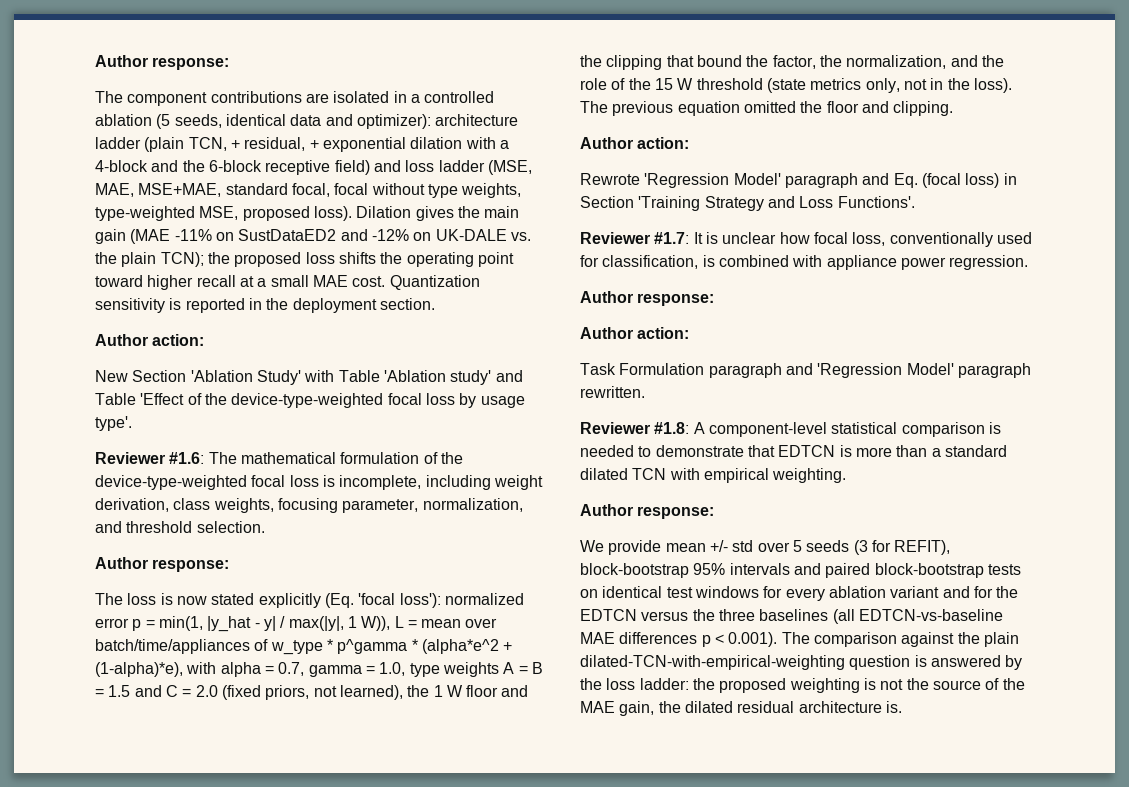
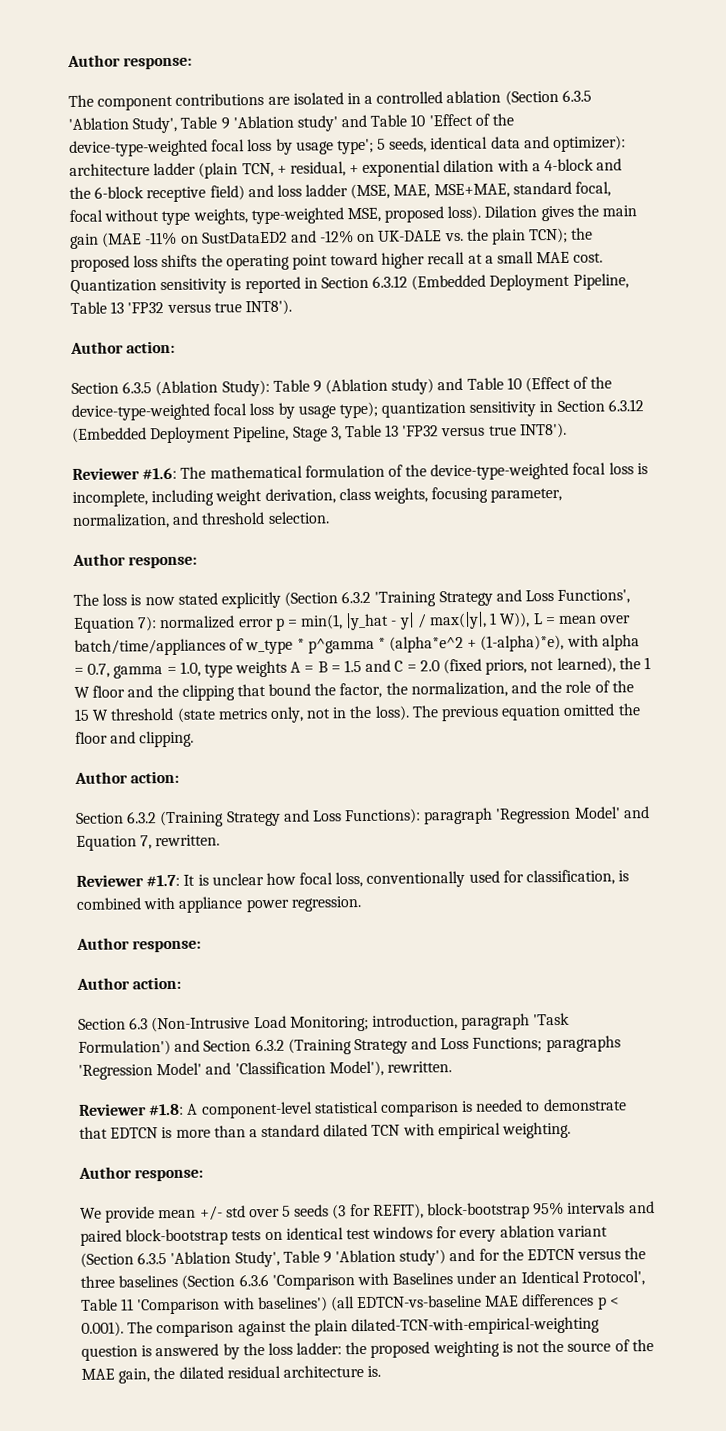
- The component contributions are isolated in a controlled ablation (5 seeds, identical data and optimizer): architecture ladder (plain TCN, + residual, + exponential dilation with a 4-block and the 6-block receptive field) and loss ladder (MSE, MAE, MSE+MAE, standard focal, focal without type weights, type-weighted MSE, proposed loss).
+ The component contributions are isolated in a controlled ablation (Section 6.3.5 'Ablation Study', Table 9 'Ablation study' and Table 10 'Effect of the device-type-weighted focal loss by usage type'; 5 seeds, identical data and optimizer): architecture ladder (plain TCN, + residual, + exponential dilation with a 4-block and the 6-block receptive field) and loss ladder (MSE, MAE, MSE+MAE, standard focal, focal without type weights, type-weighted MSE, proposed loss).
- Quantization sensitivity is reported in the deployment section.
+ Quantization sensitivity is reported in Section 6.3.12 (Embedded Deployment Pipeline, Table 13 'FP32 versus true INT8').
  Author action:
- New Section 'Ablation Study' with Table 'Ablation study' and Table 'Effect of the device-type-weighted focal loss by usage type'.
+ Section 6.3.5 (Ablation Study): Table 9 (Ablation study) and Table 10 (Effect of the device-type-weighted focal loss by usage type); quantization sensitivity in Section 6.3.12 (Embedded Deployment Pipeline, Stage 3, Table 13 'FP32 versus true INT8').
- The loss is now stated explicitly (Eq. 'focal loss'):
+ The loss is now stated explicitly (Section 6.3.2 'Training Strategy and Loss Functions', Equation 7):
- Rewrote 'Regression Model' paragraph and Eq. (focal loss) in Section 'Training Strategy and Loss Functions'.
+ Section 6.3.2 (Training Strategy and Loss Functions): paragraph 'Regression Model' and Equation 7, rewritten.
- Task Formulation paragraph and 'Regression Model' paragraph rewritten.
+ Section 6.3 (Non-Intrusive Load Monitoring; introduction, paragraph 'Task Formulation') and Section 6.3.2 (Training Strategy and Loss Functions; paragraphs 'Regression Model' and 'Classification Model'), rewritten.
- We provide mean +/- std over 5 seeds (3 for REFIT), block-bootstrap 95% intervals and paired block-bootstrap tests on identical test windows for every ablation variant and for the EDTCN versus the three baselines (all EDTCN-vs-baseline MAE differences p < 0.001). The comparison against the plain dilated-TCN-with-empirical-weighting question is answered by the loss ladder:
+ We provide mean +/- std over 5 seeds (3 for REFIT), block-bootstrap 95% intervals and paired block-bootstrap tests on identical test windows for every ablation variant (Section 6.3.5 'Ablation Study', Table 9 'Ablation study') and for the EDTCN versus the three baselines (Section 6.3.6 'Comparison with Baselines under an Identical Protocol', Table 11 'Comparison with baselines') (all EDTCN-vs-baseline MAE differences p < 0.001). The comparison against the plain dilated-TCN-with-empirical-weighting question is answered by the loss ladder:

